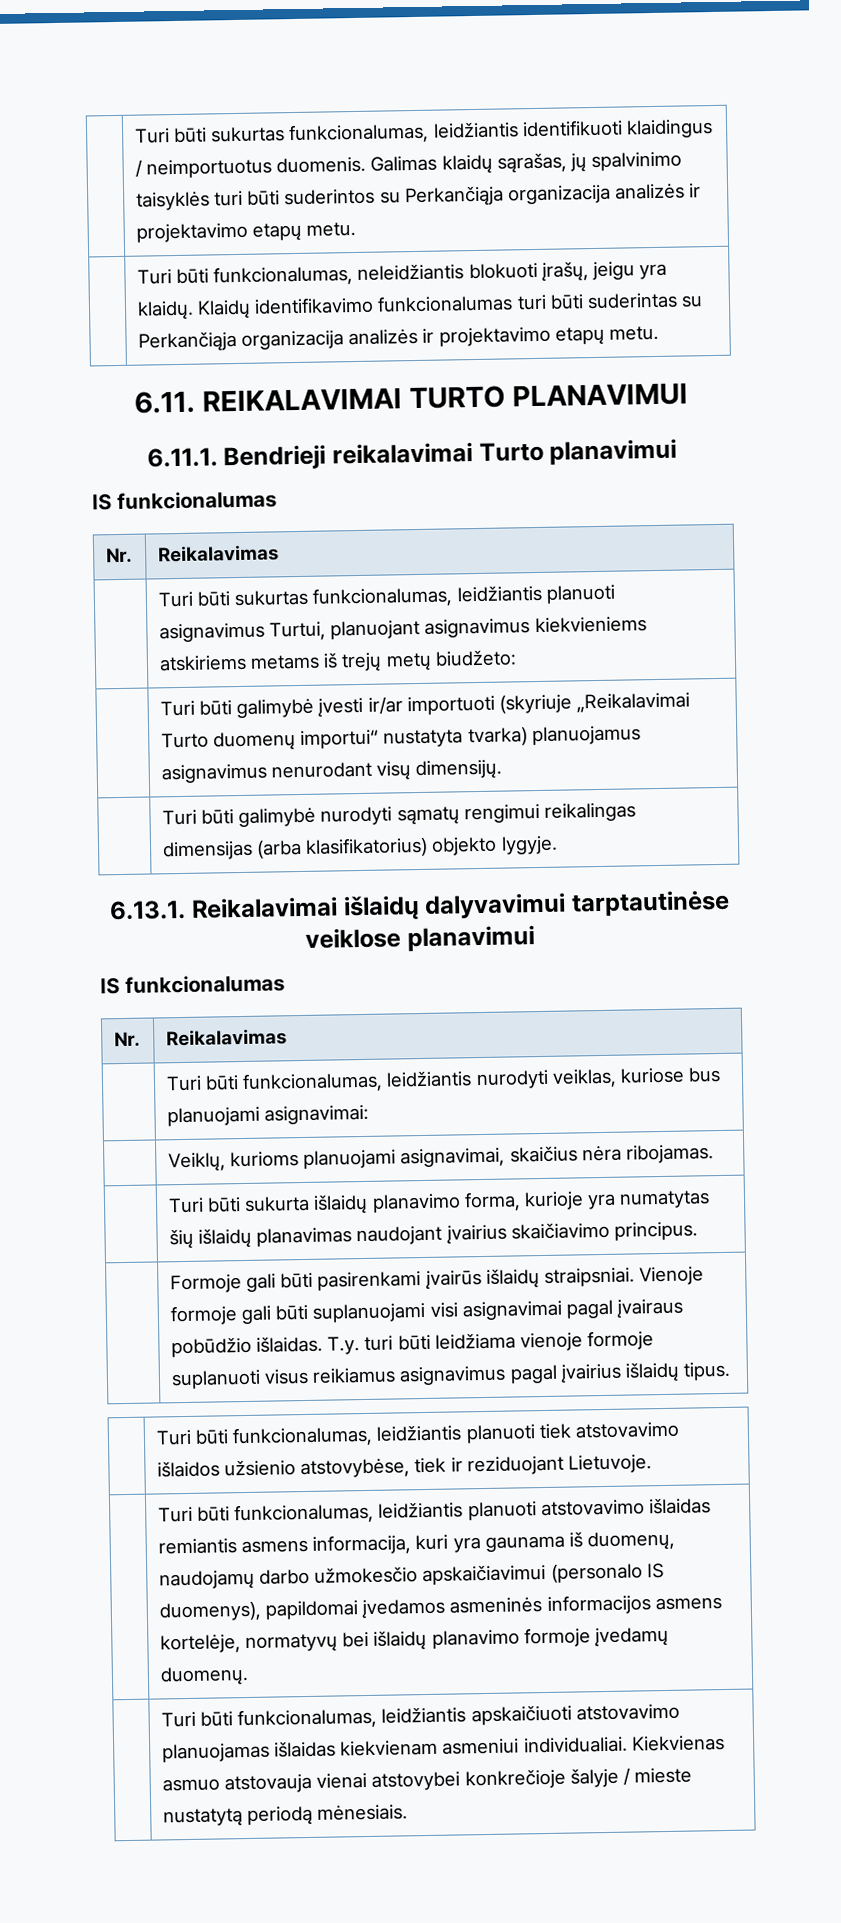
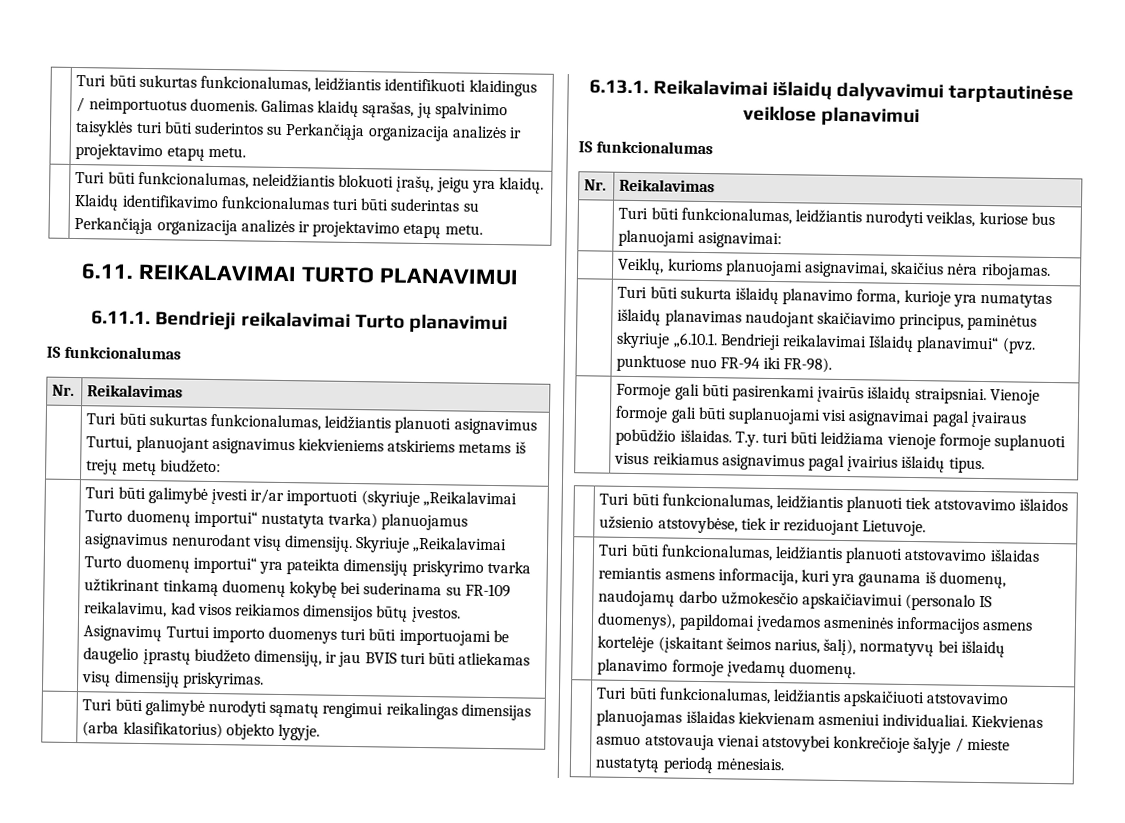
+ Skyriuje „Reikalavimai Turto duomenų importui“ yra pateikta dimensijų priskyrimo tvarka užtikrinant tinkamą duomenų kokybę bei suderinama su FR-109 reikalavimu, kad visos reikiamos dimensijos būtų įvestos. Asignavimų Turtui importo duomenys turi būti importuojami be daugelio įprastų biudžeto dimensijų, ir jau BVIS turi būti atliekamas visų dimensijų priskyrimas.
- | Turi būti sukurta išlaidų planavimo forma, kurioje yra numatytas šių išlaidų planavimas naudojant įvairius skaičiavimo principus.
+ | Turi būti sukurta išlaidų planavimo forma, kurioje yra numatytas išlaidų planavimas naudojant skaičiavimo principus, paminėtus skyriuje „6.10.1. Bendrieji reikalavimai Išlaidų planavimui“ (pvz. punktuose nuo FR-94 iki FR-98).
- | Turi būti funkcionalumas, leidžiantis planuoti atstovavimo išlaidas remiantis asmens informacija, kuri yra gaunama iš duomenų, naudojamų darbo užmokesčio apskaičiavimui (personalo IS duomenys), papildomai įvedamos asmeninės informacijos asmens kortelėje, normatyvų bei išlaidų planavimo formoje įvedamų duomenų.
+ | Turi būti funkcionalumas, leidžiantis planuoti atstovavimo išlaidas remiantis asmens informacija, kuri yra gaunama iš duomenų, naudojamų darbo užmokesčio apskaičiavimui (personalo IS duomenys), papildomai įvedamos asmeninės informacijos asmens kortelėje (įskaitant šeimos narius, šalį), normatyvų bei išlaidų planavimo formoje įvedamų duomenų.

